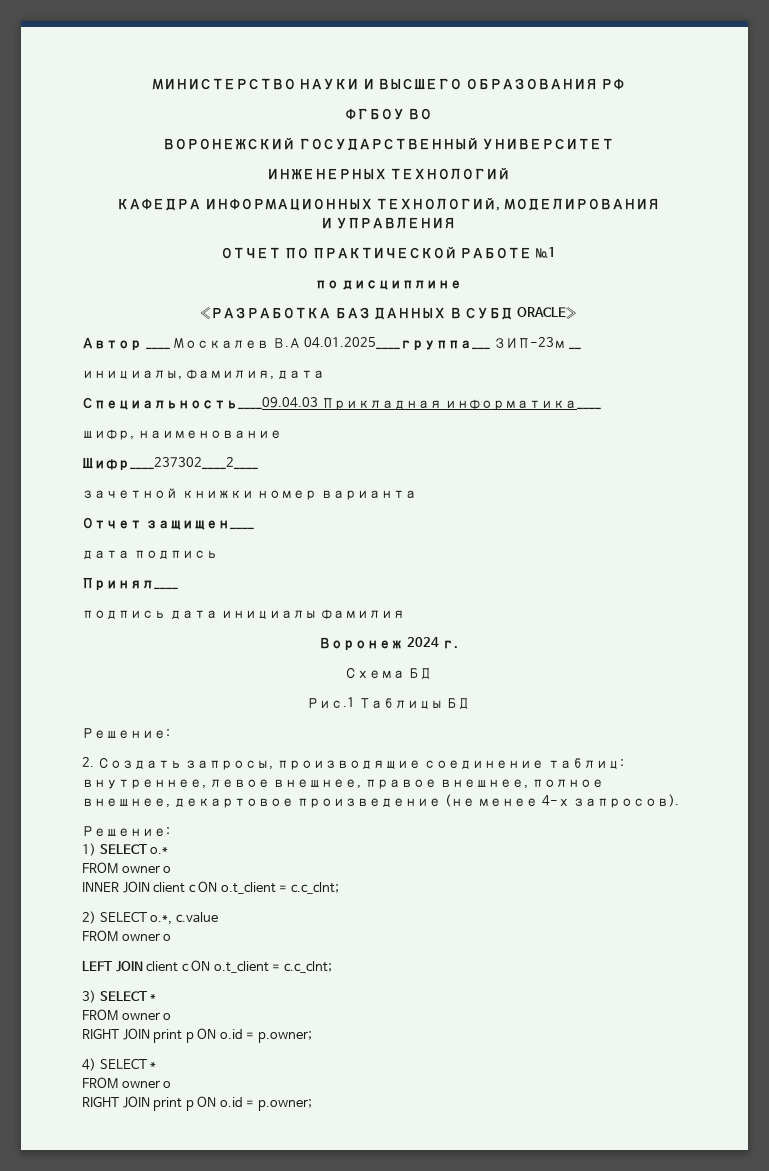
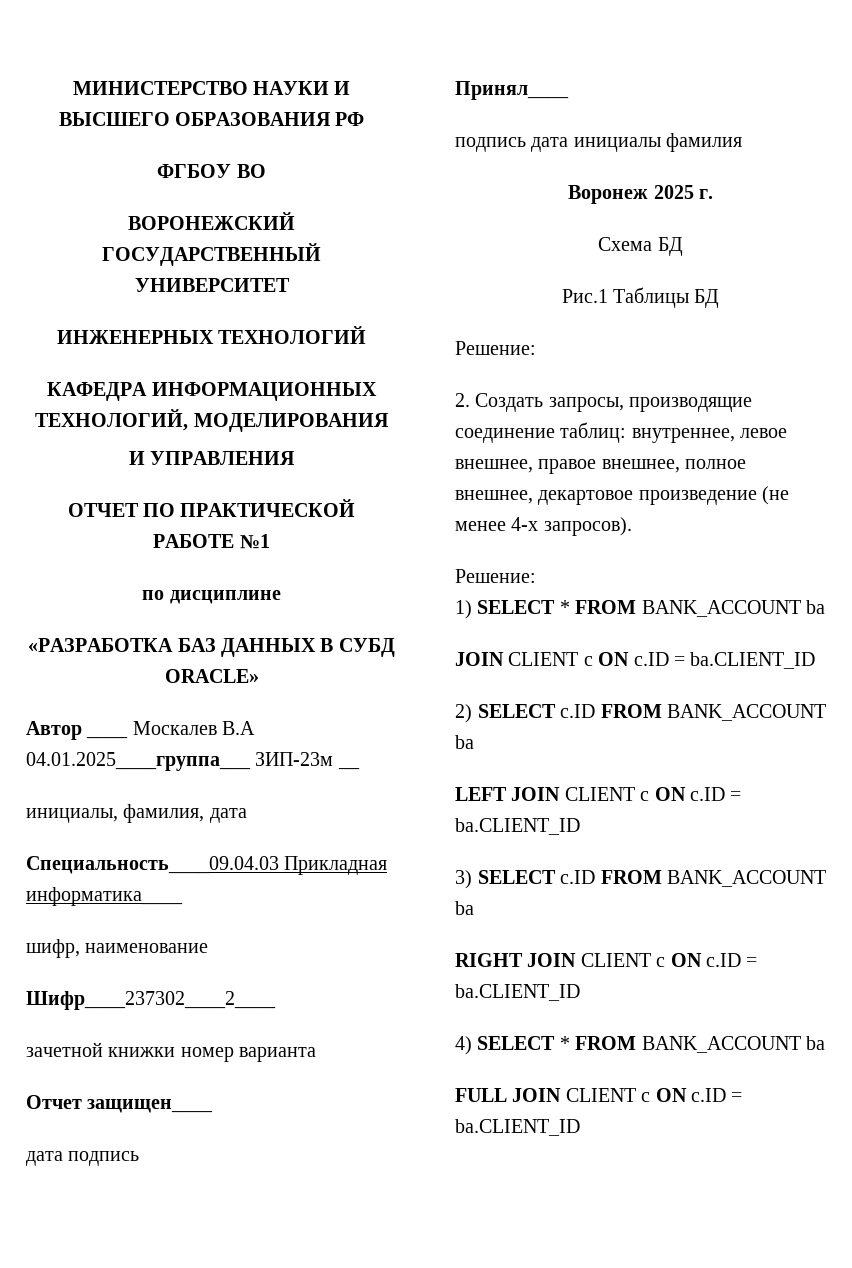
- Воронеж 2024 г.
+ Воронеж 2025 г.
- 1) SELECT o.*
- FROM owner o
- INNER JOIN client c ON o.t_client = c.c_clnt;
- 2) SELECT o.*, c.value
- FROM owner o
+ 1) SELECT * FROM BANK_ACCOUNT ba
+ JOIN CLIENT c ON c.ID = ba.CLIENT_ID
+ 2) SELECT c.ID FROM BANK_ACCOUNT ba
- LEFT JOIN client c ON o.t_client = c.c_clnt;
+ LEFT JOIN CLIENT c ON c.ID = ba.CLIENT_ID
- 3) SELECT *
- FROM owner o
- RIGHT JOIN print p ON o.id = p.owner;
- 4) SELECT *
- FROM owner o
- RIGHT JOIN print p ON o.id = p.owner;
+ 3) SELECT c.ID FROM BANK_ACCOUNT ba
+ RIGHT JOIN CLIENT c ON c.ID = ba.CLIENT_ID
+ 4) SELECT * FROM BANK_ACCOUNT ba
+ FULL JOIN CLIENT c ON c.ID = ba.CLIENT_ID

